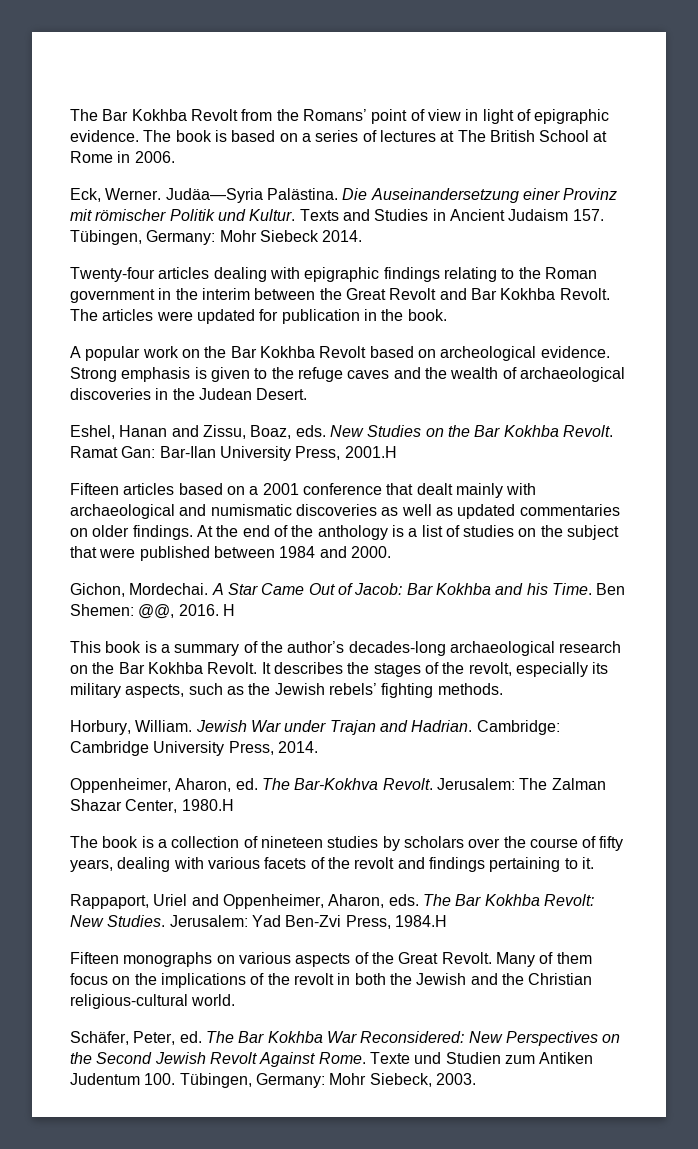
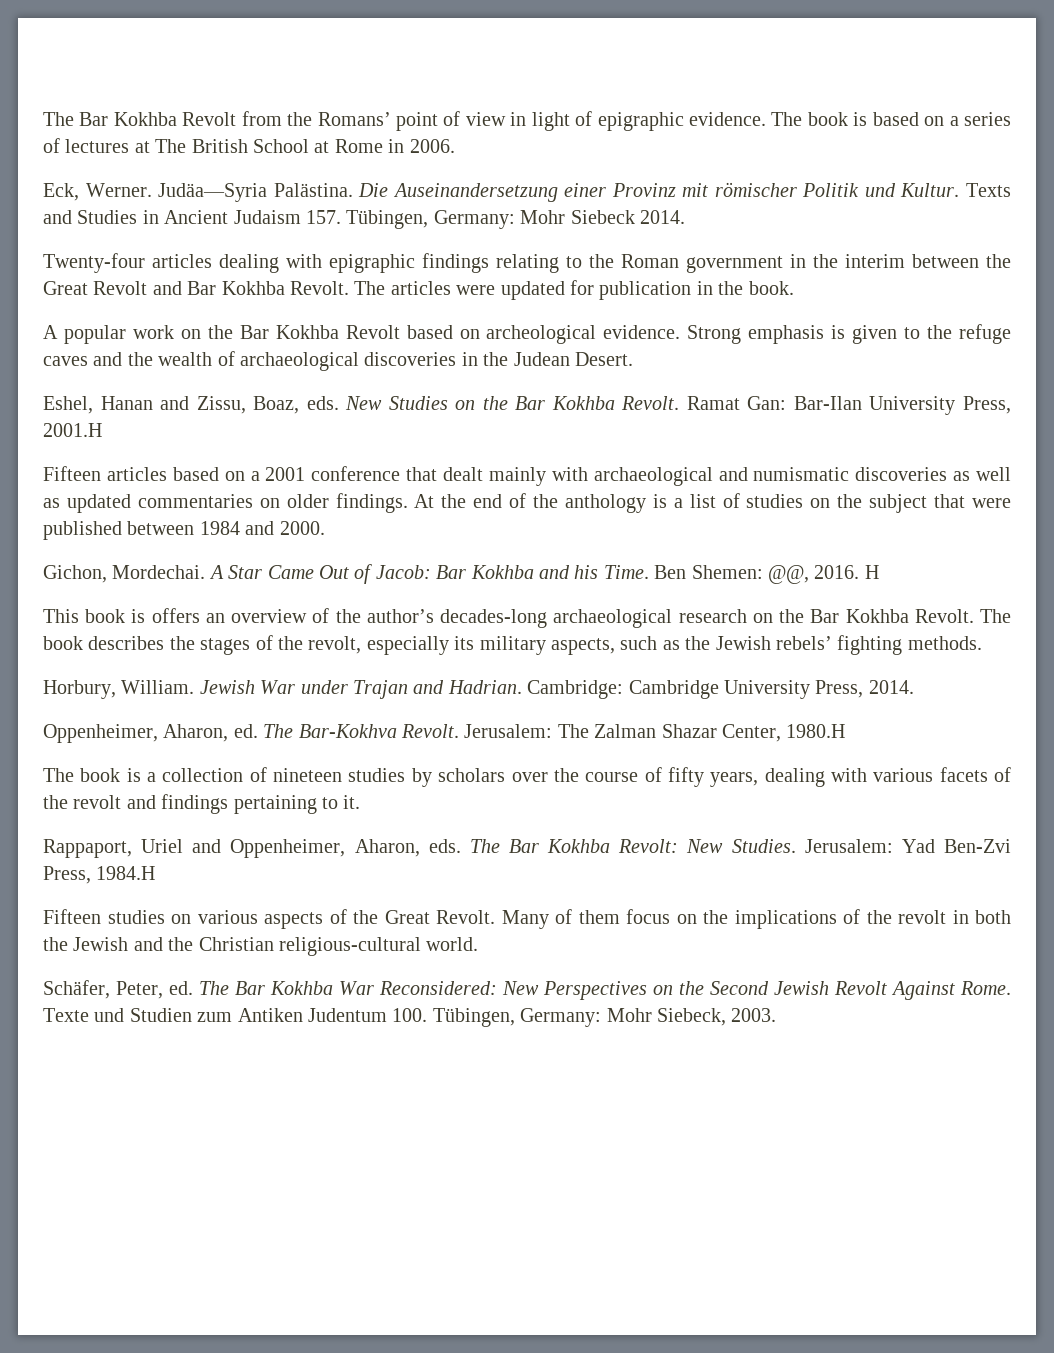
- This book is a summary of the author’s decades-long archaeological research on the Bar Kokhba Revolt.
+ This book is offers an overview of the author’s decades-long archaeological research on the Bar Kokhba Revolt.
- It describes the stages of the revolt, especially its military aspects, such as the Jewish rebels’ fighting methods.
+ The book describes the stages of the revolt, especially its military aspects, such as the Jewish rebels’ fighting methods.
- Fifteen monographs on various aspects of the Great Revolt.
+ Fifteen studies on various aspects of the Great Revolt.

